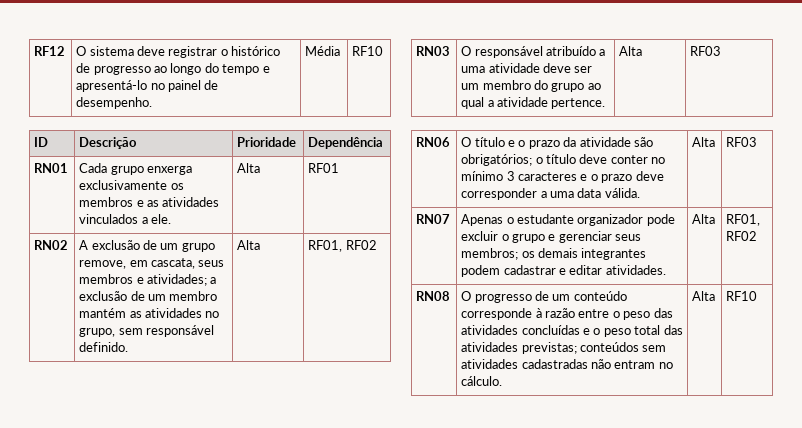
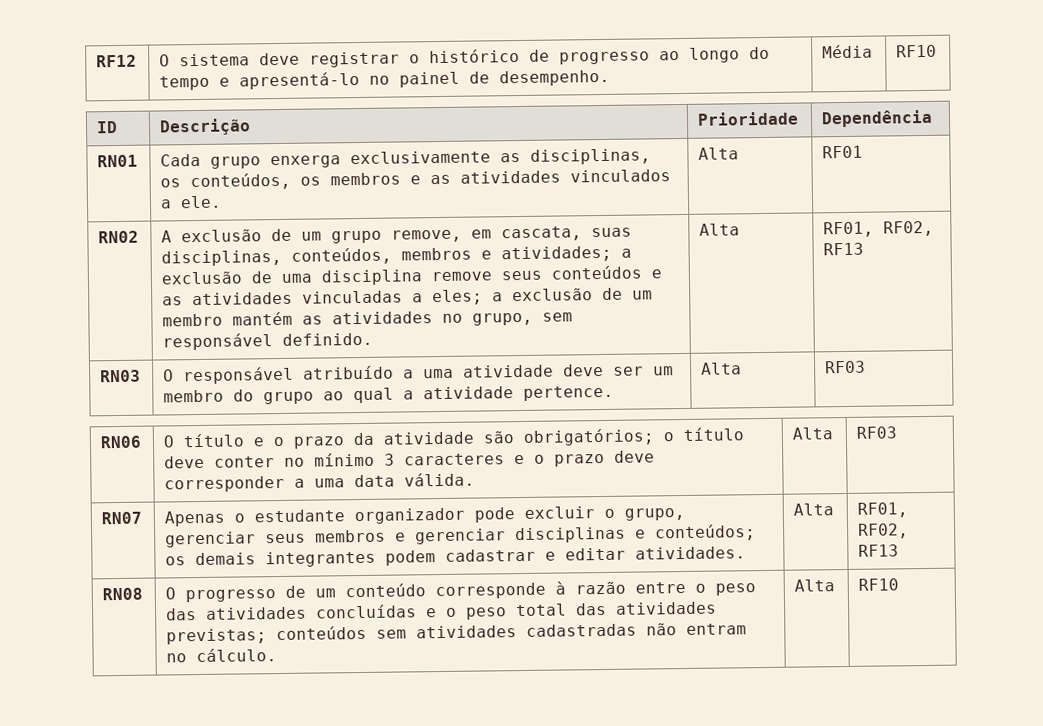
- RN01 | Cada grupo enxerga exclusivamente os membros e as atividades vinculados a ele. | Alta | RF01
+ RN01 | Cada grupo enxerga exclusivamente as disciplinas, os conteúdos, os membros e as atividades vinculados a ele. | Alta | RF01
- A exclusão de um grupo remove, em cascata, seus membros e atividades; a exclusão de um membro mantém as atividades no grupo, sem responsável definido. | Alta | RF01, RF02
+ A exclusão de um grupo remove, em cascata, suas disciplinas, conteúdos, membros e atividades; a exclusão de uma disciplina remove seus conteúdos e as atividades vinculadas a eles; a exclusão de um membro mantém as atividades no grupo, sem responsável definido. | Alta | RF01, RF02, RF13
- RN07 | Apenas o estudante organizador pode excluir o grupo e gerenciar seus membros; os demais integrantes podem cadastrar e editar atividades. | Alta | RF01, RF02
+ RN07 | Apenas o estudante organizador pode excluir o grupo, gerenciar seus membros e gerenciar disciplinas e conteúdos; os demais integrantes podem cadastrar e editar atividades. | Alta | RF01, RF02, RF13

